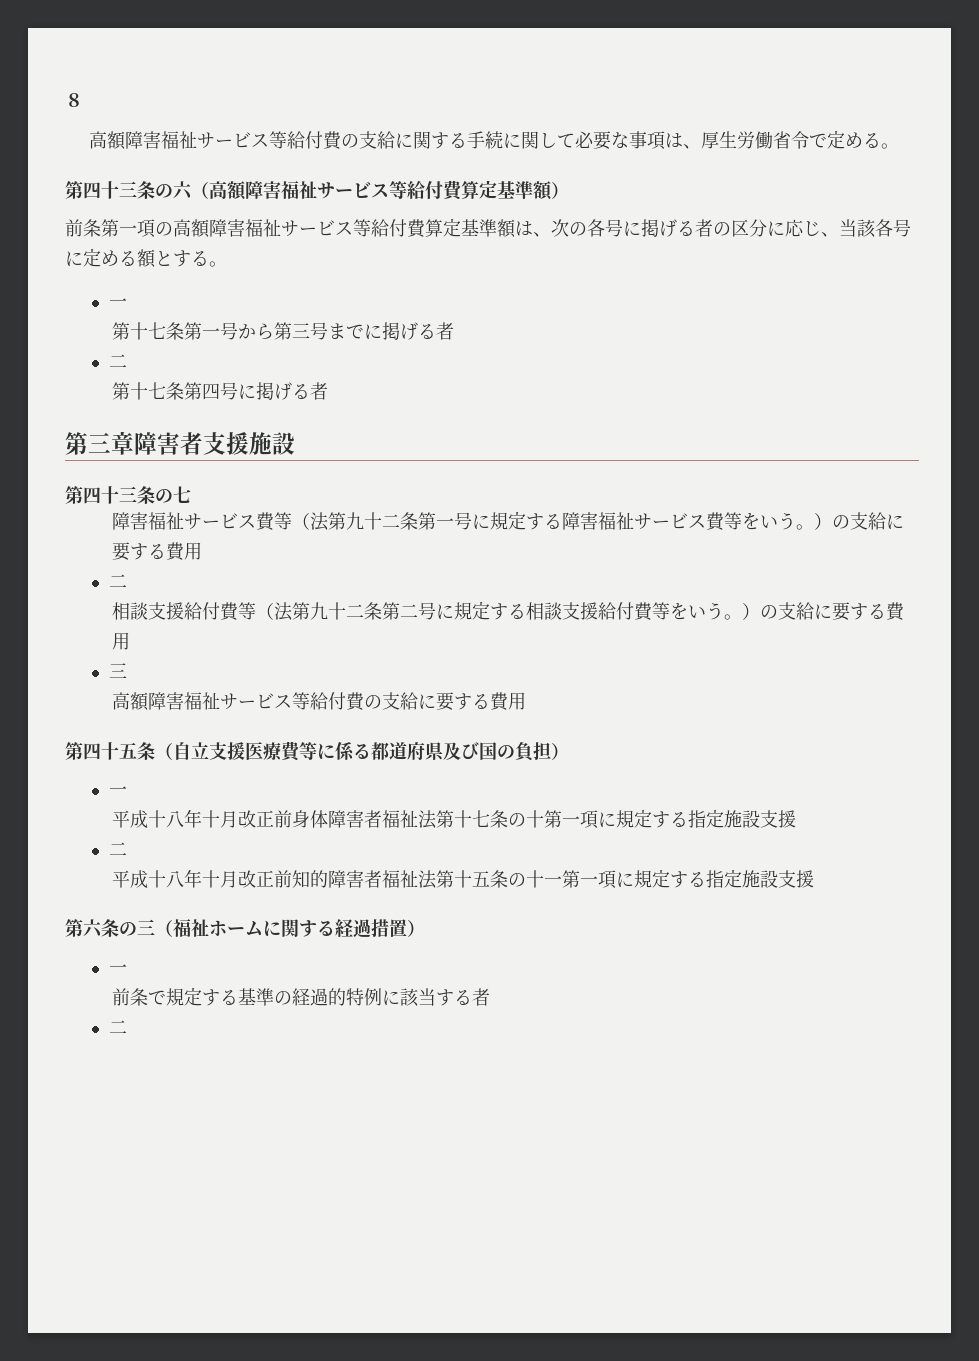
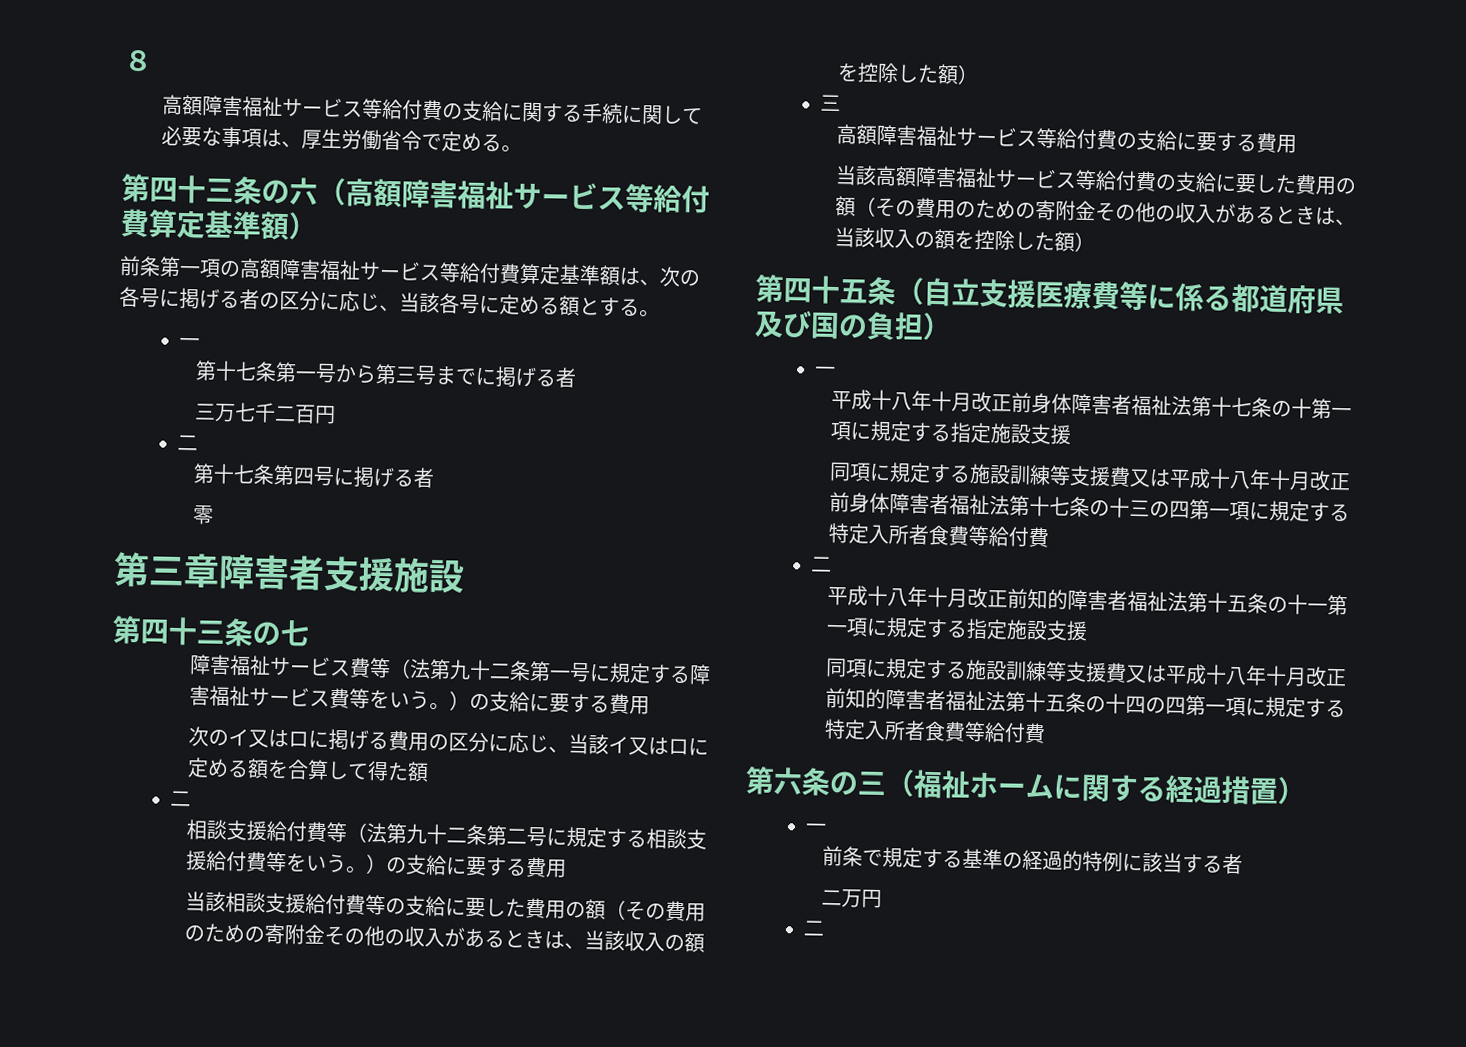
+ 三万七千二百円
+ 零
+ 次のイ又はロに掲げる費用の区分に応じ、当該イ又はロに定める額を合算して得た額
+ 当該相談支援給付費等の支給に要した費用の額（その費用のための寄附金その他の収入があるときは、当該収入の額を控除した額）
+ 当該高額障害福祉サービス等給付費の支給に要した費用の額（その費用のための寄附金その他の収入があるときは、当該収入の額を控除した額）
+ 同項に規定する施設訓練等支援費又は平成十八年十月改正前身体障害者福祉法第十七条の十三の四第一項に規定する特定入所者食費等給付費
+ 同項に規定する施設訓練等支援費又は平成十八年十月改正前知的障害者福祉法第十五条の十四の四第一項に規定する特定入所者食費等給付費
+ 二万円

